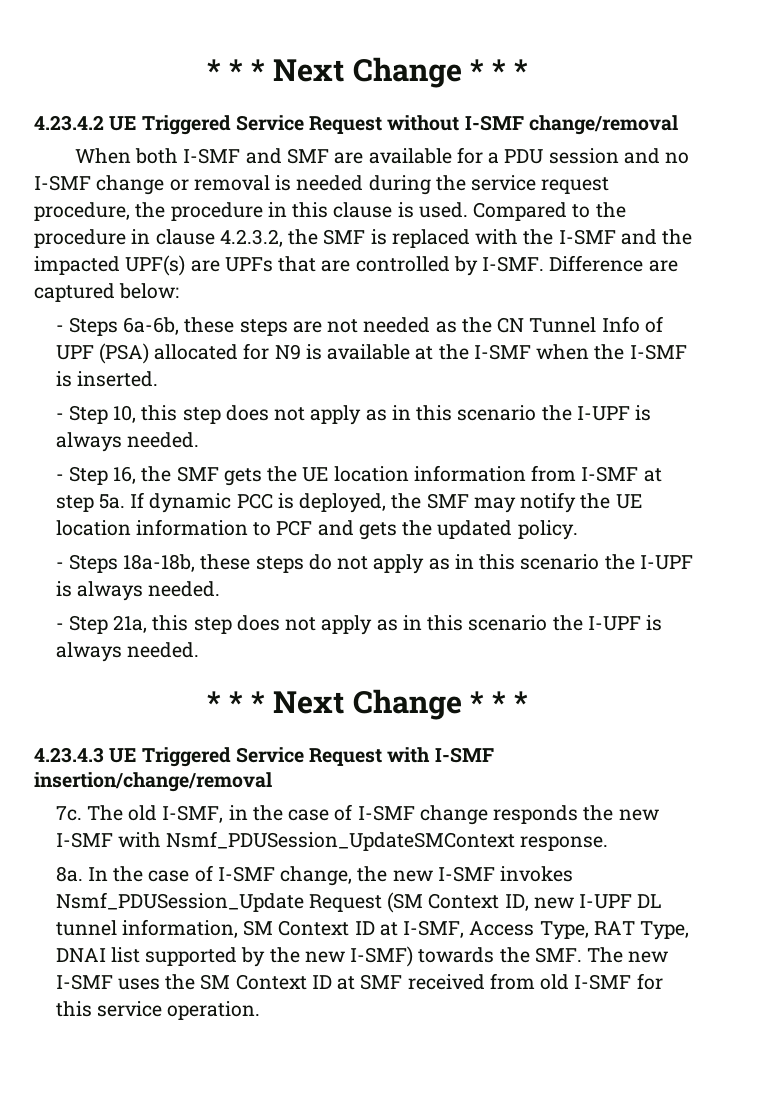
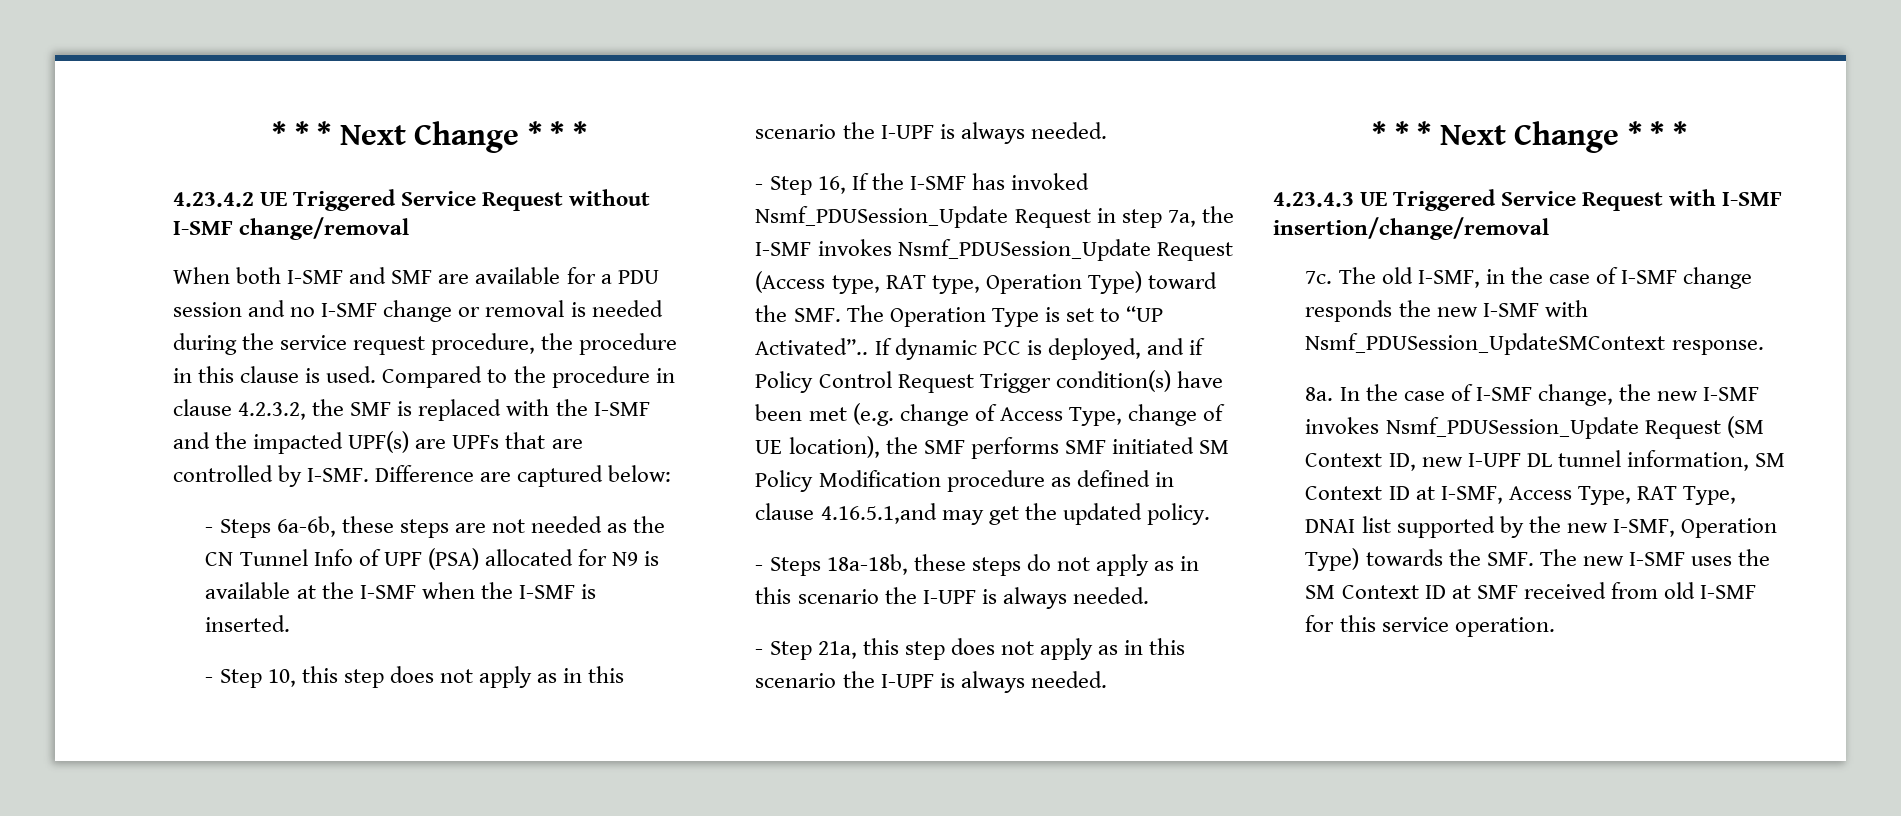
- - Step 16, the SMF gets the UE location information from I-SMF at step 5a.
+ - Step 16, If the I-SMF has invoked Nsmf_PDUSession_Update Request in step 7a, the I-SMF invokes Nsmf_PDUSession_Update Request (Access type, RAT type, Operation Type) toward the SMF. The Operation Type is set to “UP Activated”..
- If dynamic PCC is deployed, the SMF may notify the UE location information to PCF and gets the updated policy.
+ If dynamic PCC is deployed, and if Policy Control Request Trigger condition(s) have been met (e.g. change of Access Type, change of UE location), the SMF performs SMF initiated SM Policy Modification procedure as defined in clause 4.16.5.1,and may get the updated policy.
- In the case of I-SMF change, the new I-SMF invokes Nsmf_PDUSession_Update Request (SM Context ID, new I-UPF DL tunnel information, SM Context ID at I-SMF, Access Type, RAT Type, DNAI list supported by the new I-SMF) towards the SMF. The new I-SMF uses the SM Context ID at SMF received from old I-SMF for this service operation.
+ In the case of I-SMF change, the new I-SMF invokes Nsmf_PDUSession_Update Request (SM Context ID, new I-UPF DL tunnel information, SM Context ID at I-SMF, Access Type, RAT Type, DNAI list supported by the new I-SMF, Operation Type) towards the SMF. The new I-SMF uses the SM Context ID at SMF received from old I-SMF for this service operation.

